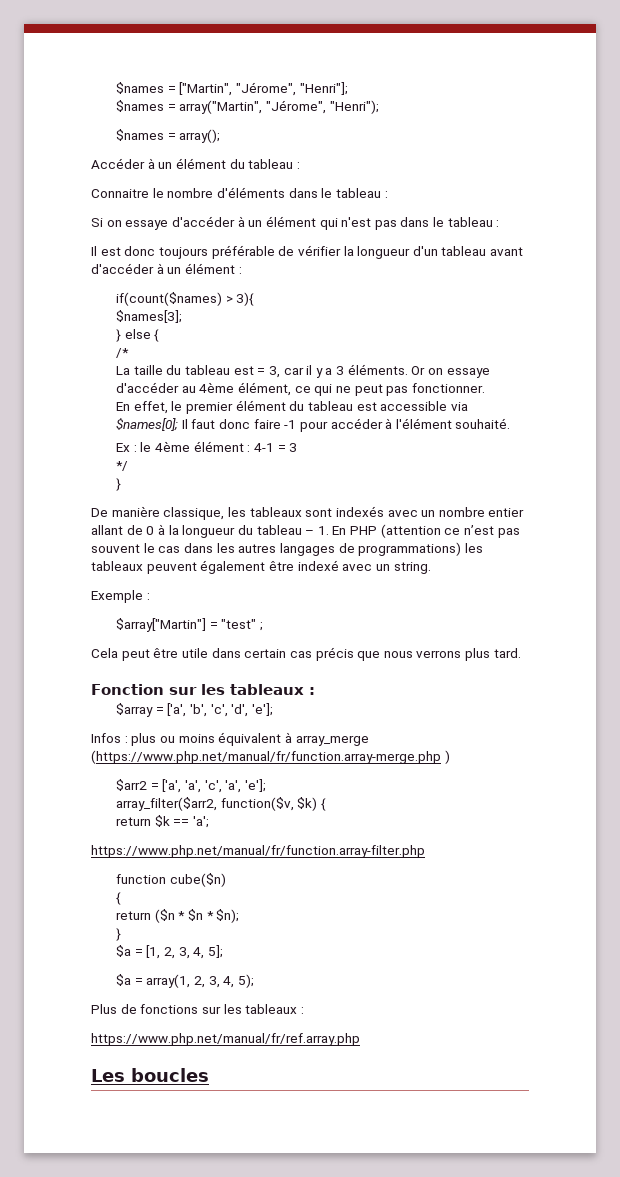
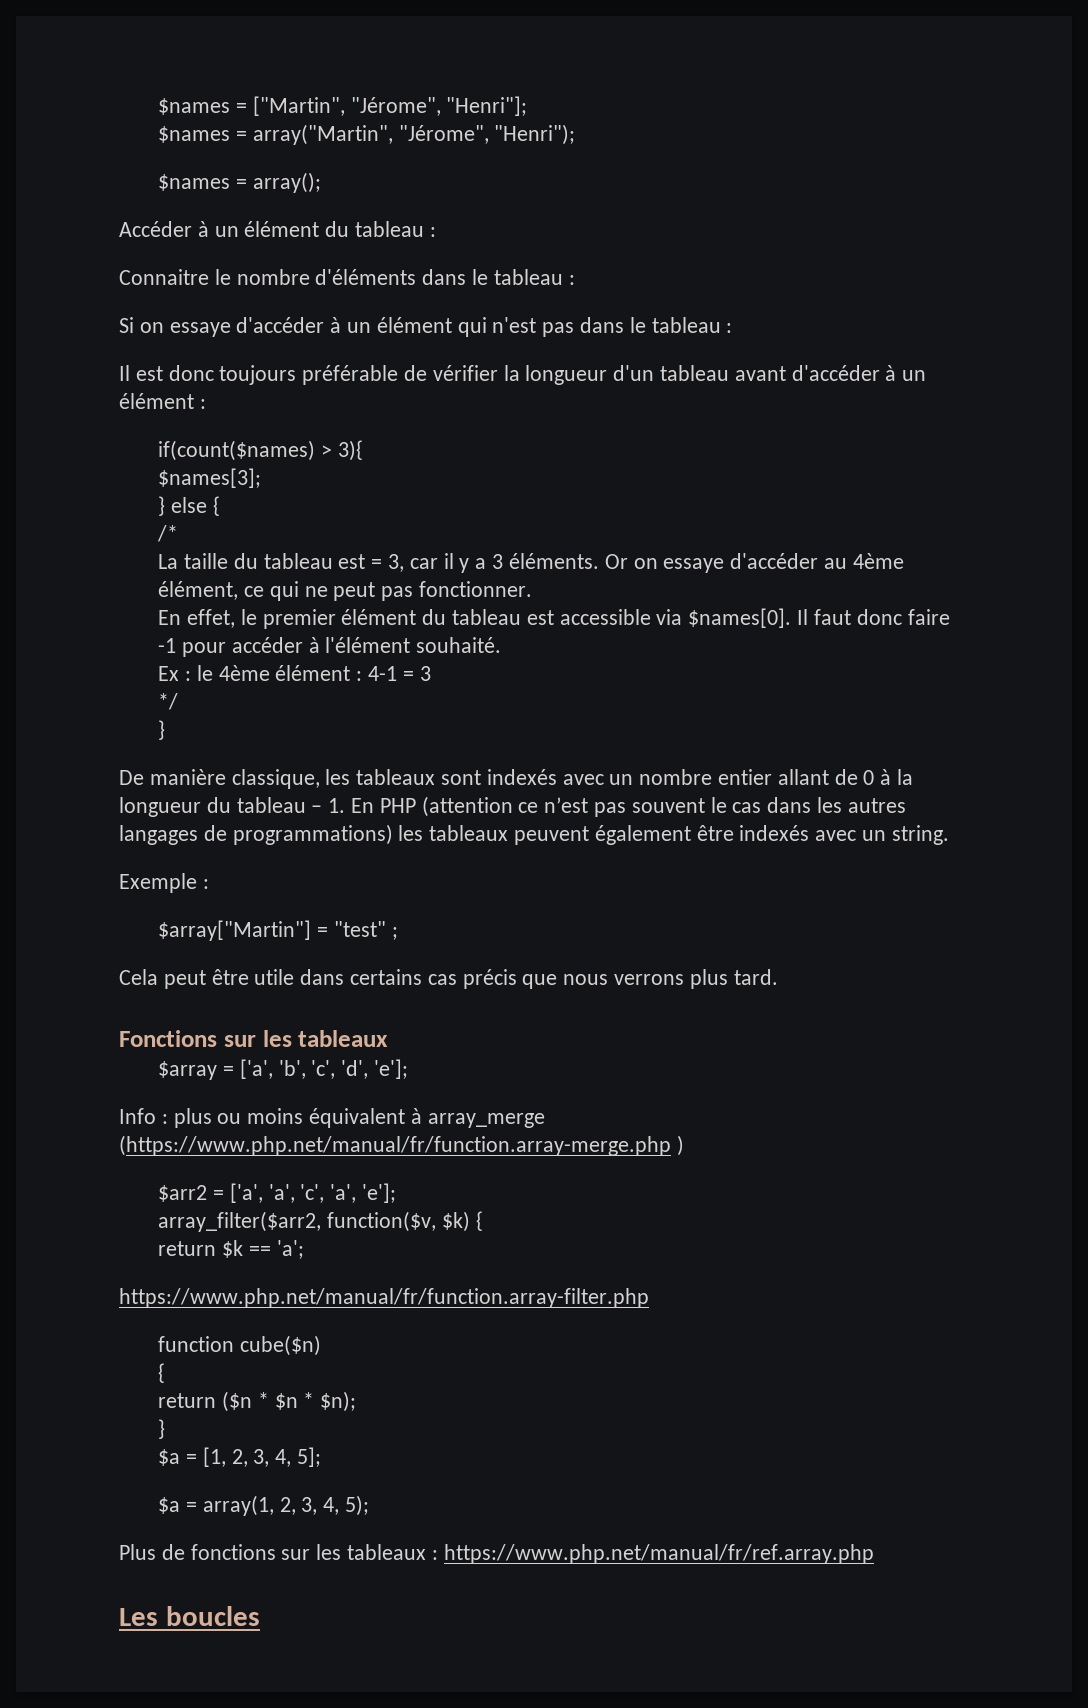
- En effet, le premier élément du tableau est accessible via $names[0]; Il faut donc faire -1 pour accéder à l'élément souhaité.
+ En effet, le premier élément du tableau est accessible via $names[0]. Il faut donc faire -1 pour accéder à l'élément souhaité.
- De manière classique, les tableaux sont indexés avec un nombre entier allant de 0 à la longueur du tableau – 1. En PHP (attention ce n’est pas souvent le cas dans les autres langages de programmations) les tableaux peuvent également être indexé avec un string.
+ De manière classique, les tableaux sont indexés avec un nombre entier allant de 0 à la longueur du tableau – 1. En PHP (attention ce n’est pas souvent le cas dans les autres langages de programmations) les tableaux peuvent également être indexés avec un string.
- Cela peut être utile dans certain cas précis que nous verrons plus tard.
+ Cela peut être utile dans certains cas précis que nous verrons plus tard.
- Fonction sur les tableaux :
+ Fonctions sur les tableaux
- Infos : plus ou moins équivalent à array_merge (https://www.php.net/manual/fr/function.array-merge.php )
+ Info : plus ou moins équivalent à array_merge (https://www.php.net/manual/fr/function.array-merge.php )
- Plus de fonctions sur les tableaux :
- https://www.php.net/manual/fr/ref.array.php
+ Plus de fonctions sur les tableaux : https://www.php.net/manual/fr/ref.array.php

